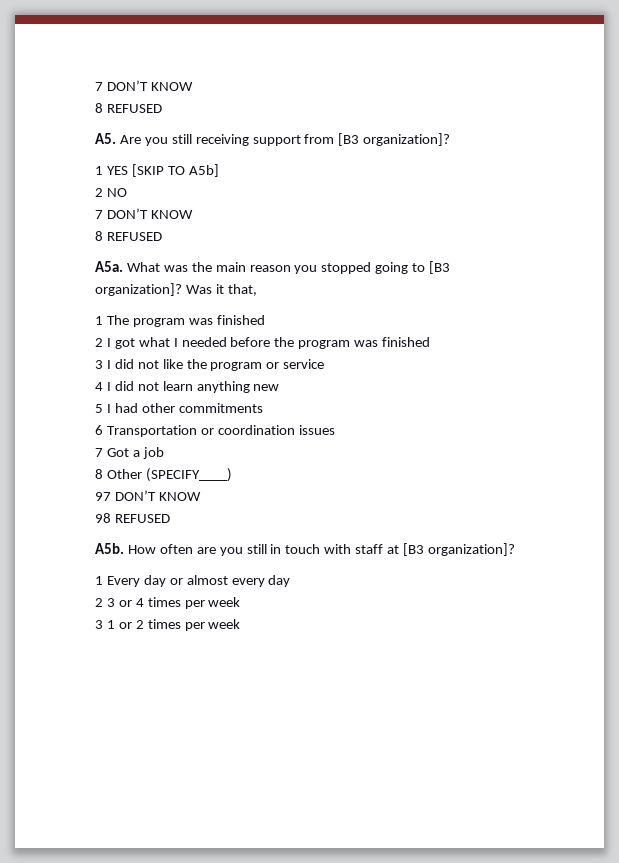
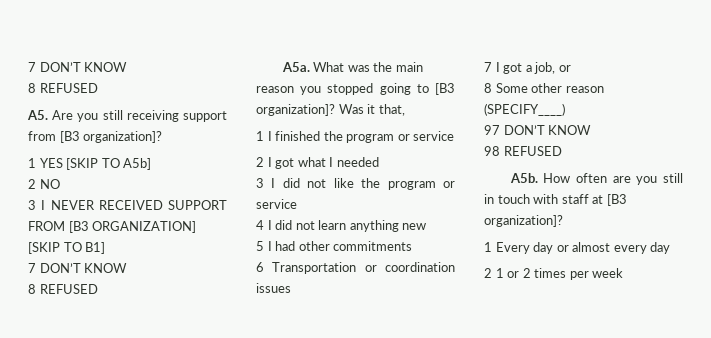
+ 3 I NEVER RECEIVED SUPPORT FROM [B3 ORGANIZATION] [SKIP TO B1]
- 1 The program was finished
+ 1 I finished the program or service
- 2 I got what I needed before the program was finished
+ 2 I got what I needed
- 7 Got a job
- 8 Other (SPECIFY____)
+ 7 I got a job, or
+ 8 Some other reason (SPECIFY____)
- 2 3 or 4 times per week
- 3 1 or 2 times per week
+ 2 1 or 2 times per week

